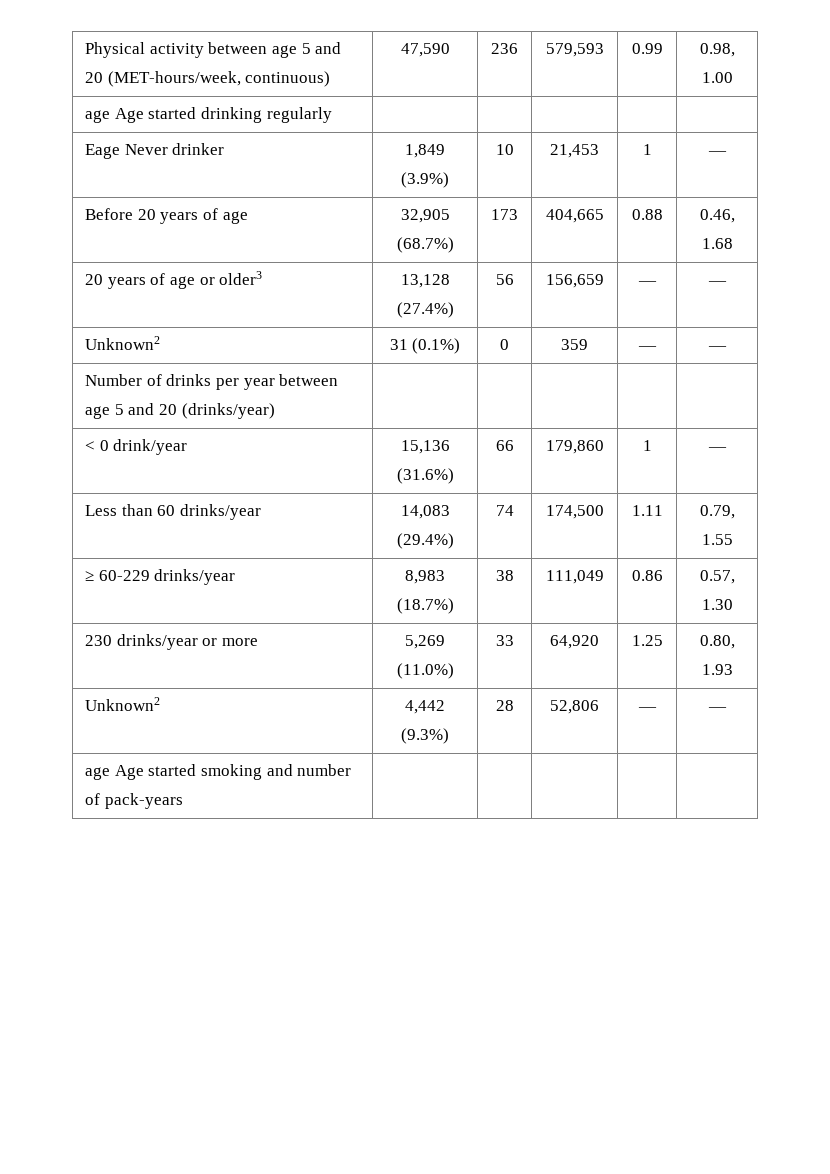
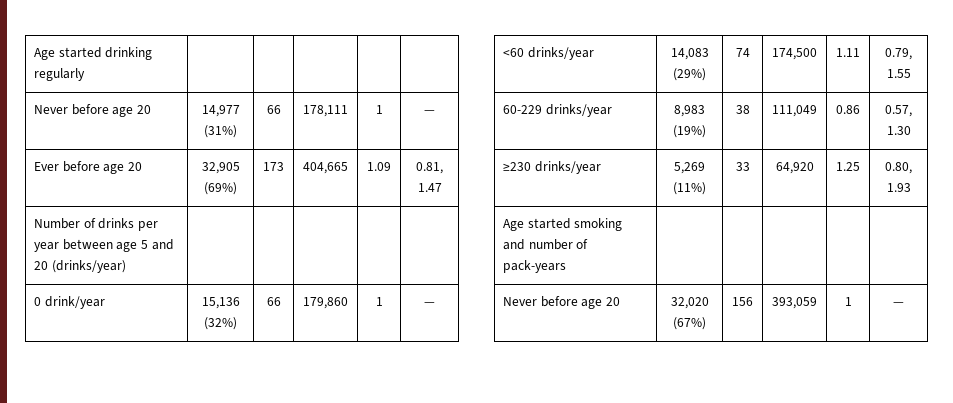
- Physical activity between age 5 and 20 (MET-hours/week, continuous) | 47,590 | 236 | 579,593 | 0.99 | 0.98, 1.00
- age Age started drinking regularly | | | | |
- Eage Never drinker | 1,849 (3.9%) | 10 | 21,453 | 1 | —
- Before 20 years of age | 32,905 (68.7%) | 173 | 404,665 | 0.88 | 0.46, 1.68
- 20 years of age or older3 | 13,128 (27.4%) | 56 | 156,659 | — | —
- Unknown2 | 31 (0.1%) | 0 | 359 | — | —
+ Age started drinking regularly | | | | |
+ Never before age 20 | 14,977 (31%) | 66 | 178,111 | 1 | —
+ Ever before age 20 | 32,905 (69%) | 173 | 404,665 | 1.09 | 0.81, 1.47
- < 0 drink/year | 15,136 (31.6%) | 66 | 179,860 | 1 | —
+ 0 drink/year | 15,136 (32%) | 66 | 179,860 | 1 | —
- Less than 60 drinks/year | 14,083 (29.4%) | 74 | 174,500 | 1.11 | 0.79, 1.55
+ <60 drinks/year | 14,083 (29%) | 74 | 174,500 | 1.11 | 0.79, 1.55
- ≥ 60-229 drinks/year | 8,983 (18.7%) | 38 | 111,049 | 0.86 | 0.57, 1.30
+ 60-229 drinks/year | 8,983 (19%) | 38 | 111,049 | 0.86 | 0.57, 1.30
- 230 drinks/year or more | 5,269 (11.0%) | 33 | 64,920 | 1.25 | 0.80, 1.93
+ ≥230 drinks/year | 5,269 (11%) | 33 | 64,920 | 1.25 | 0.80, 1.93
- Unknown2 | 4,442 (9.3%) | 28 | 52,806 | — | —
- age Age started smoking and number of pack-years | | | | |
+ Age started smoking and number of pack-years | | | | |
+ Never before age 20 | 32,020 (67%) | 156 | 393,059 | 1 | —

